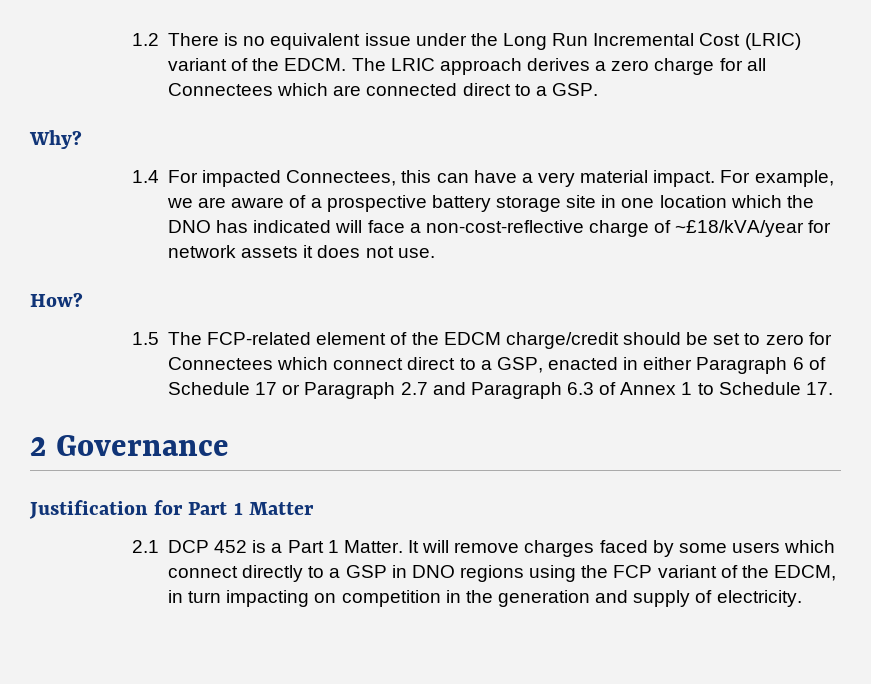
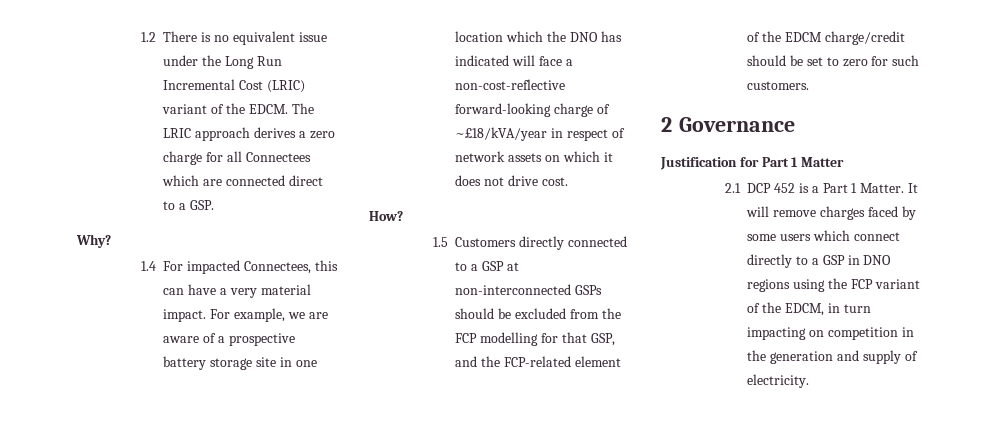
- For example, we are aware of a prospective battery storage site in one location which the DNO has indicated will face a non-cost-reflective charge of ~£18/kVA/year for network assets it does not use.
+ For example, we are aware of a prospective battery storage site in one location which the DNO has indicated will face a non-cost-reflective forward-looking charge of ~£18/kVA/year in respect of network assets on which it does not drive cost.
- 1.5 The FCP-related element of the EDCM charge/credit should be set to zero for Connectees which connect direct to a GSP, enacted in either Paragraph 6 of Schedule 17 or Paragraph 2.7 and Paragraph 6.3 of Annex 1 to Schedule 17.
+ 1.5 Customers directly connected to a GSP at non-interconnected GSPs should be excluded from the FCP modelling for that GSP, and the FCP-related element of the EDCM charge/credit should be set to zero for such customers.

